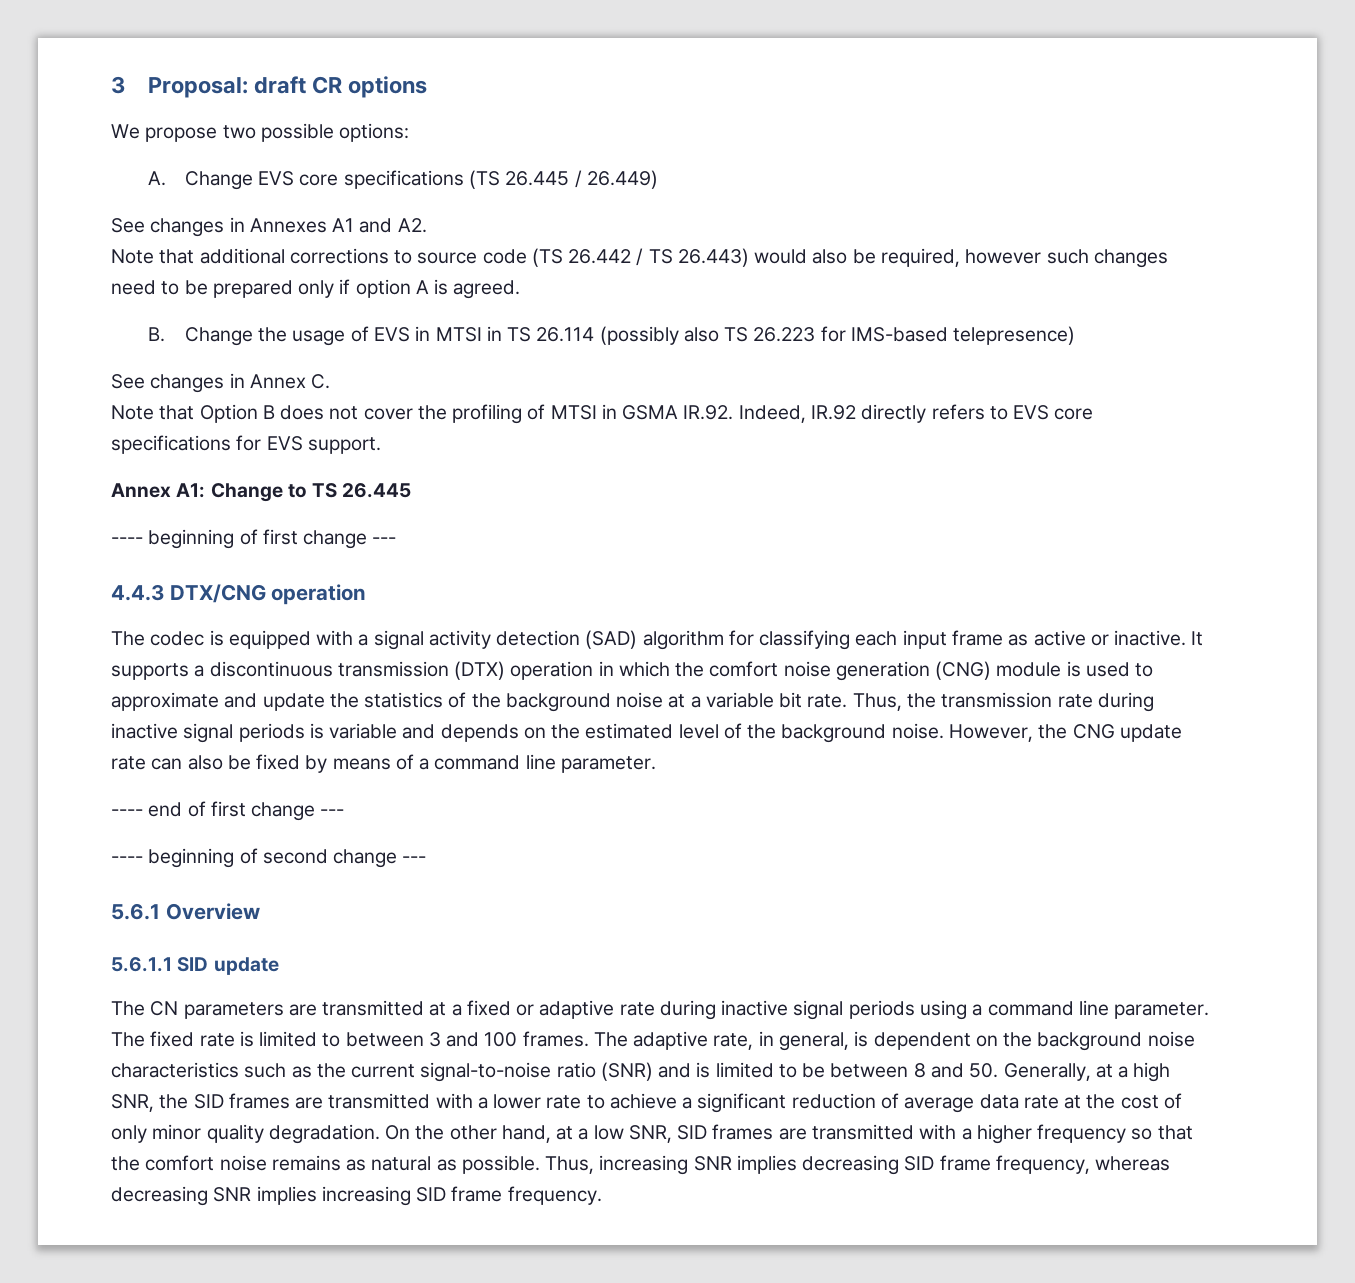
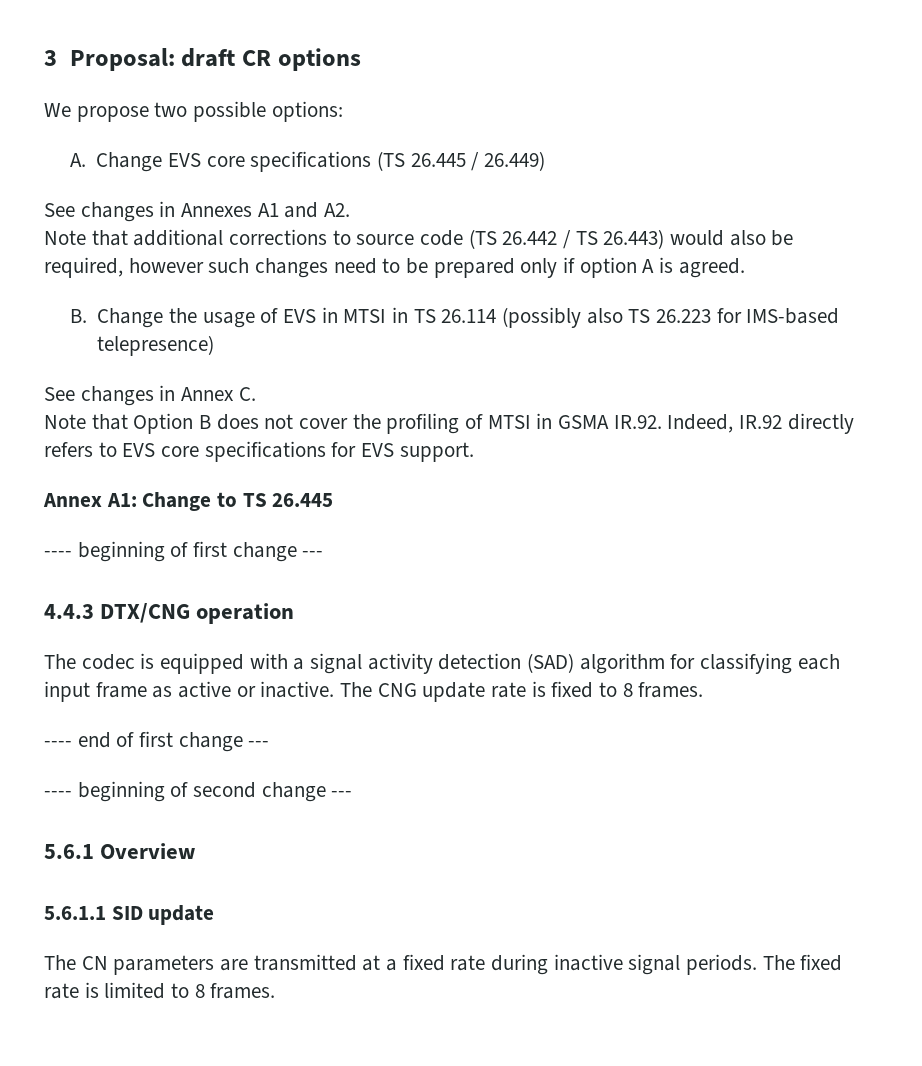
- It supports a discontinuous transmission (DTX) operation in which the comfort noise generation (CNG) module is used to approximate and update the statistics of the background noise at a variable bit rate. Thus, the transmission rate during inactive signal periods is variable and depends on the estimated level of the background noise. However, the CNG update rate can also be fixed by means of a command line parameter.
+ The CNG update rate is fixed to 8 frames.
- The CN parameters are transmitted at a fixed or adaptive rate during inactive signal periods using a command line parameter.
+ The CN parameters are transmitted at a fixed rate during inactive signal periods.
- The fixed rate is limited to between 3 and 100 frames. The adaptive rate, in general, is dependent on the background noise characteristics such as the current signal-to-noise ratio (SNR) and is limited to be between 8 and 50. Generally, at a high SNR, the SID frames are transmitted with a lower rate to achieve a significant reduction of average data rate at the cost of only minor quality degradation. On the other hand, at a low SNR, SID frames are transmitted with a higher frequency so that the comfort noise remains as natural as possible. Thus, increasing SNR implies decreasing SID frame frequency, whereas decreasing SNR implies increasing SID frame frequency.
+ The fixed rate is limited to 8 frames.

